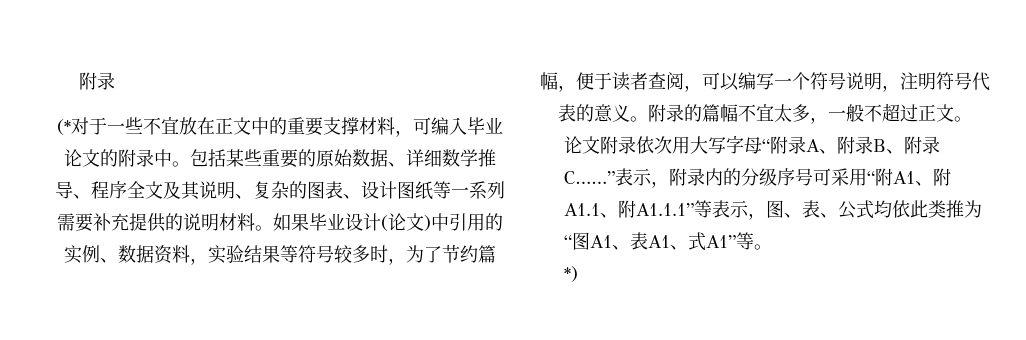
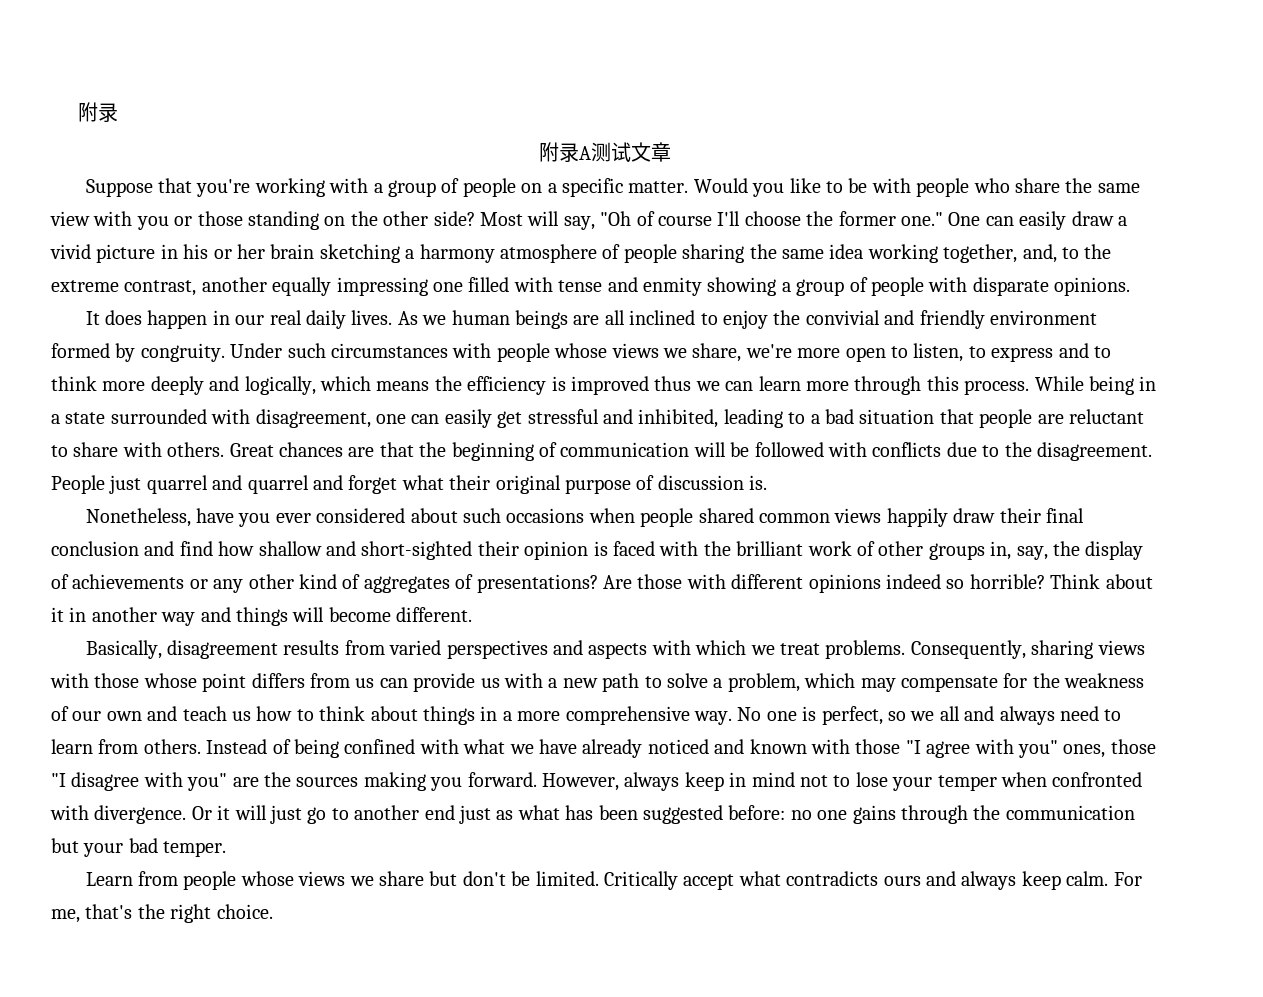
- (*对于一些不宜放在正文中的重要支撑材料，可编入毕业论文的附录中。包括某些重要的原始数据、详细数学推导、程序全文及其说明、复杂的图表、设计图纸等一系列需要补充提供的说明材料。如果毕业设计(论文)中引用的实例、数据资料，实验结果等符号较多时，为了节约篇幅，便于读者查阅，可以编写一个符号说明，注明符号代表的意义。附录的篇幅不宜太多，一般不超过正文。
- 论文附录依次用大写字母“附录A、附录B、附录C……”表示，附录内的分级序号可采用“附A1、附A1.1、附A1.1.1”等表示，图、表、公式均依此类推为“图A1、表A1、式A1”等。
- *)
+ 附录A测试文章
+ Suppose that you're working with a group of people on a specific matter. Would you like to be with people who share the same view with you or those standing on the other side? Most will say, "Oh of course I'll choose the former one." One can easily draw a vivid picture in his or her brain sketching a harmony atmosphere of people sharing the same idea working together, and, to the extreme contrast, another equally impressing one filled with tense and enmity showing a group of people with disparate opinions.
+ It does happen in our real daily lives. As we human beings are all inclined to enjoy the convivial and friendly environment formed by congruity. Under such circumstances with people whose views we share, we're more open to listen, to express and to think more deeply and logically, which means the efficiency is improved thus we can learn more through this process. While being in a state surrounded with disagreement, one can easily get stressful and inhibited, leading to a bad situation that people are reluctant to share with others. Great chances are that the beginning of communication will be followed with conflicts due to the disagreement. People just quarrel and quarrel and forget what their original purpose of discussion is.
+ Nonetheless, have you ever considered about such occasions when people shared common views happily draw their final conclusion and find how shallow and short-sighted their opinion is faced with the brilliant work of other groups in, say, the display of achievements or any other kind of aggregates of presentations? Are those with different opinions indeed so horrible? Think about it in another way and things will become different.
+ Basically, disagreement results from varied perspectives and aspects with which we treat problems. Consequently, sharing views with those whose point differs from us can provide us with a new path to solve a problem, which may compensate for the weakness of our own and teach us how to think about things in a more comprehensive way. No one is perfect, so we all and always need to learn from others. Instead of being confined with what we have already noticed and known with those "I agree with you" ones, those "I disagree with you" are the sources making you forward. However, always keep in mind not to lose your temper when confronted with divergence. Or it will just go to another end just as what has been suggested before: no one gains through the communication but your bad temper.
+ Learn from people whose views we share but don't be limited. Critically accept what contradicts ours and always keep calm. For me, that's the right choice.

